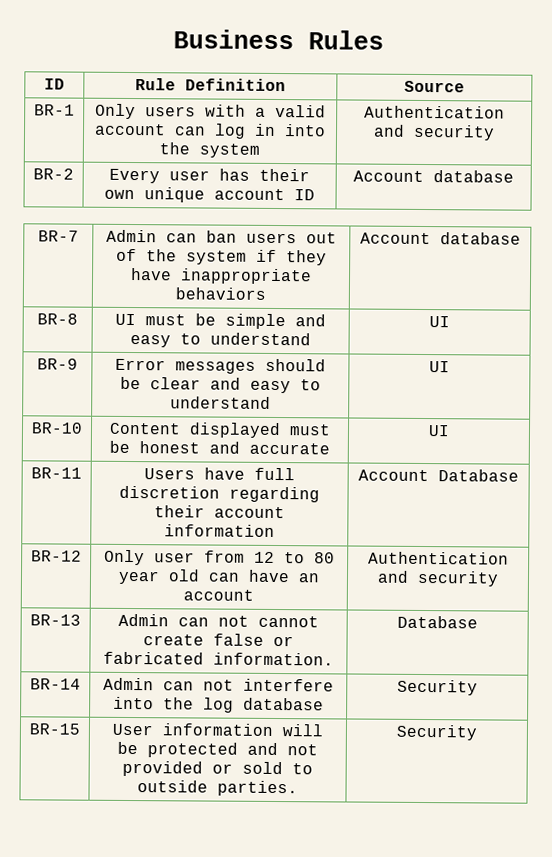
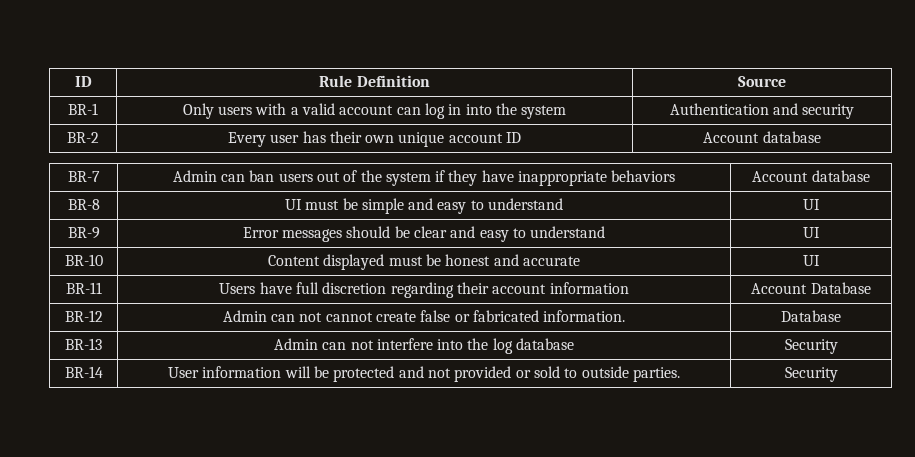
- Business Rules
- BR-12 | Only user from 12 to 80 year old can have an account | Authentication and security
- BR-13 | Admin can not cannot create false or fabricated information. | Database
+ BR-12 | Admin can not cannot create false or fabricated information. | Database
- BR-14 | Admin can not interfere into the log database | Security
+ BR-13 | Admin can not interfere into the log database | Security
- BR-15 | User information will be protected and not provided or sold to outside parties. | Security
+ BR-14 | User information will be protected and not provided or sold to outside parties. | Security

